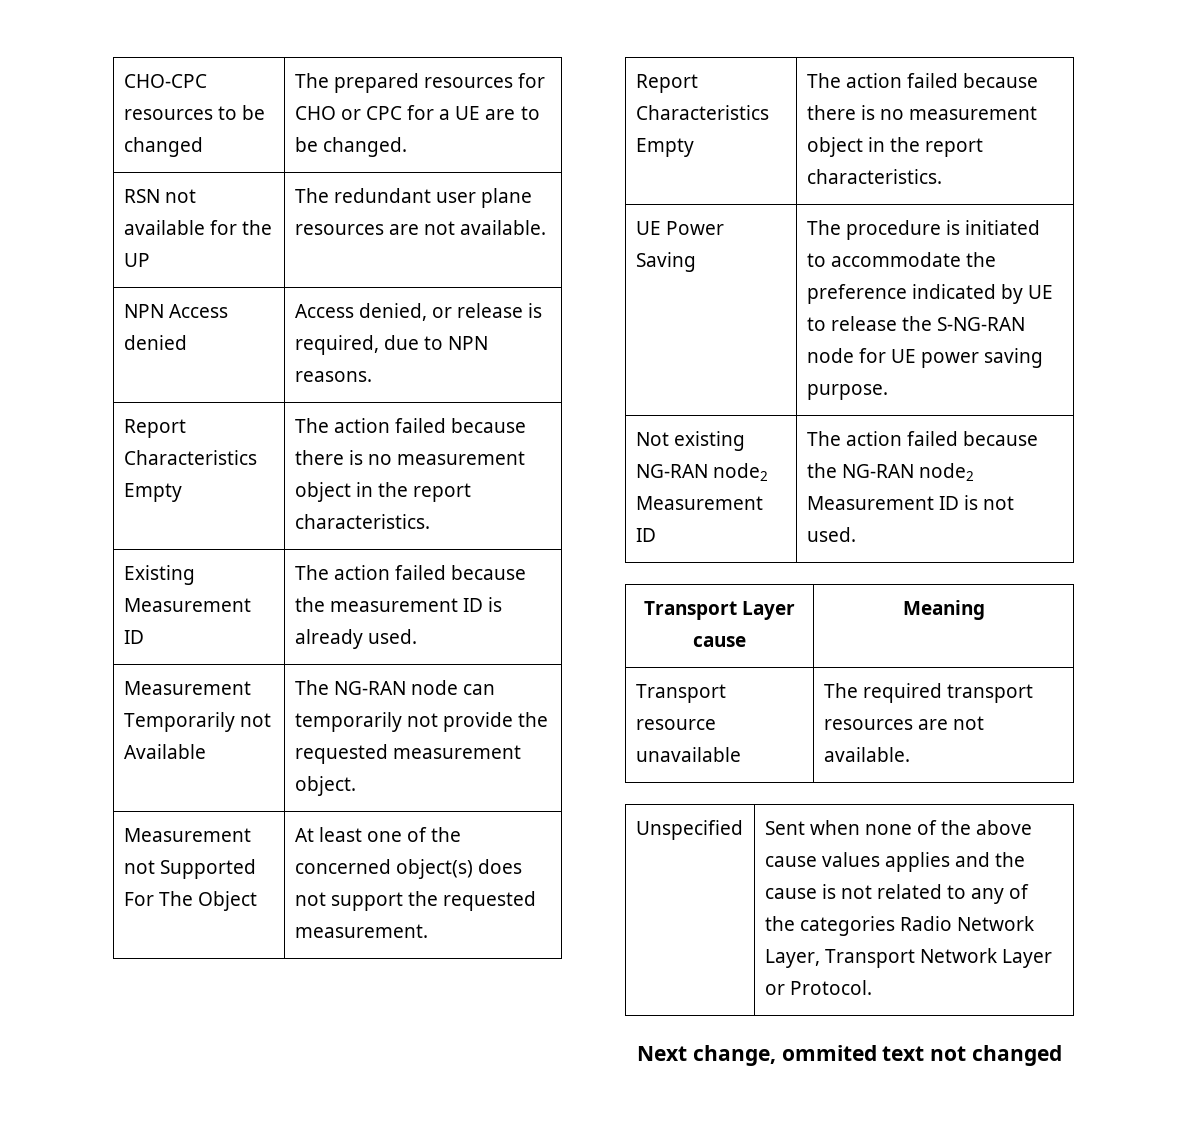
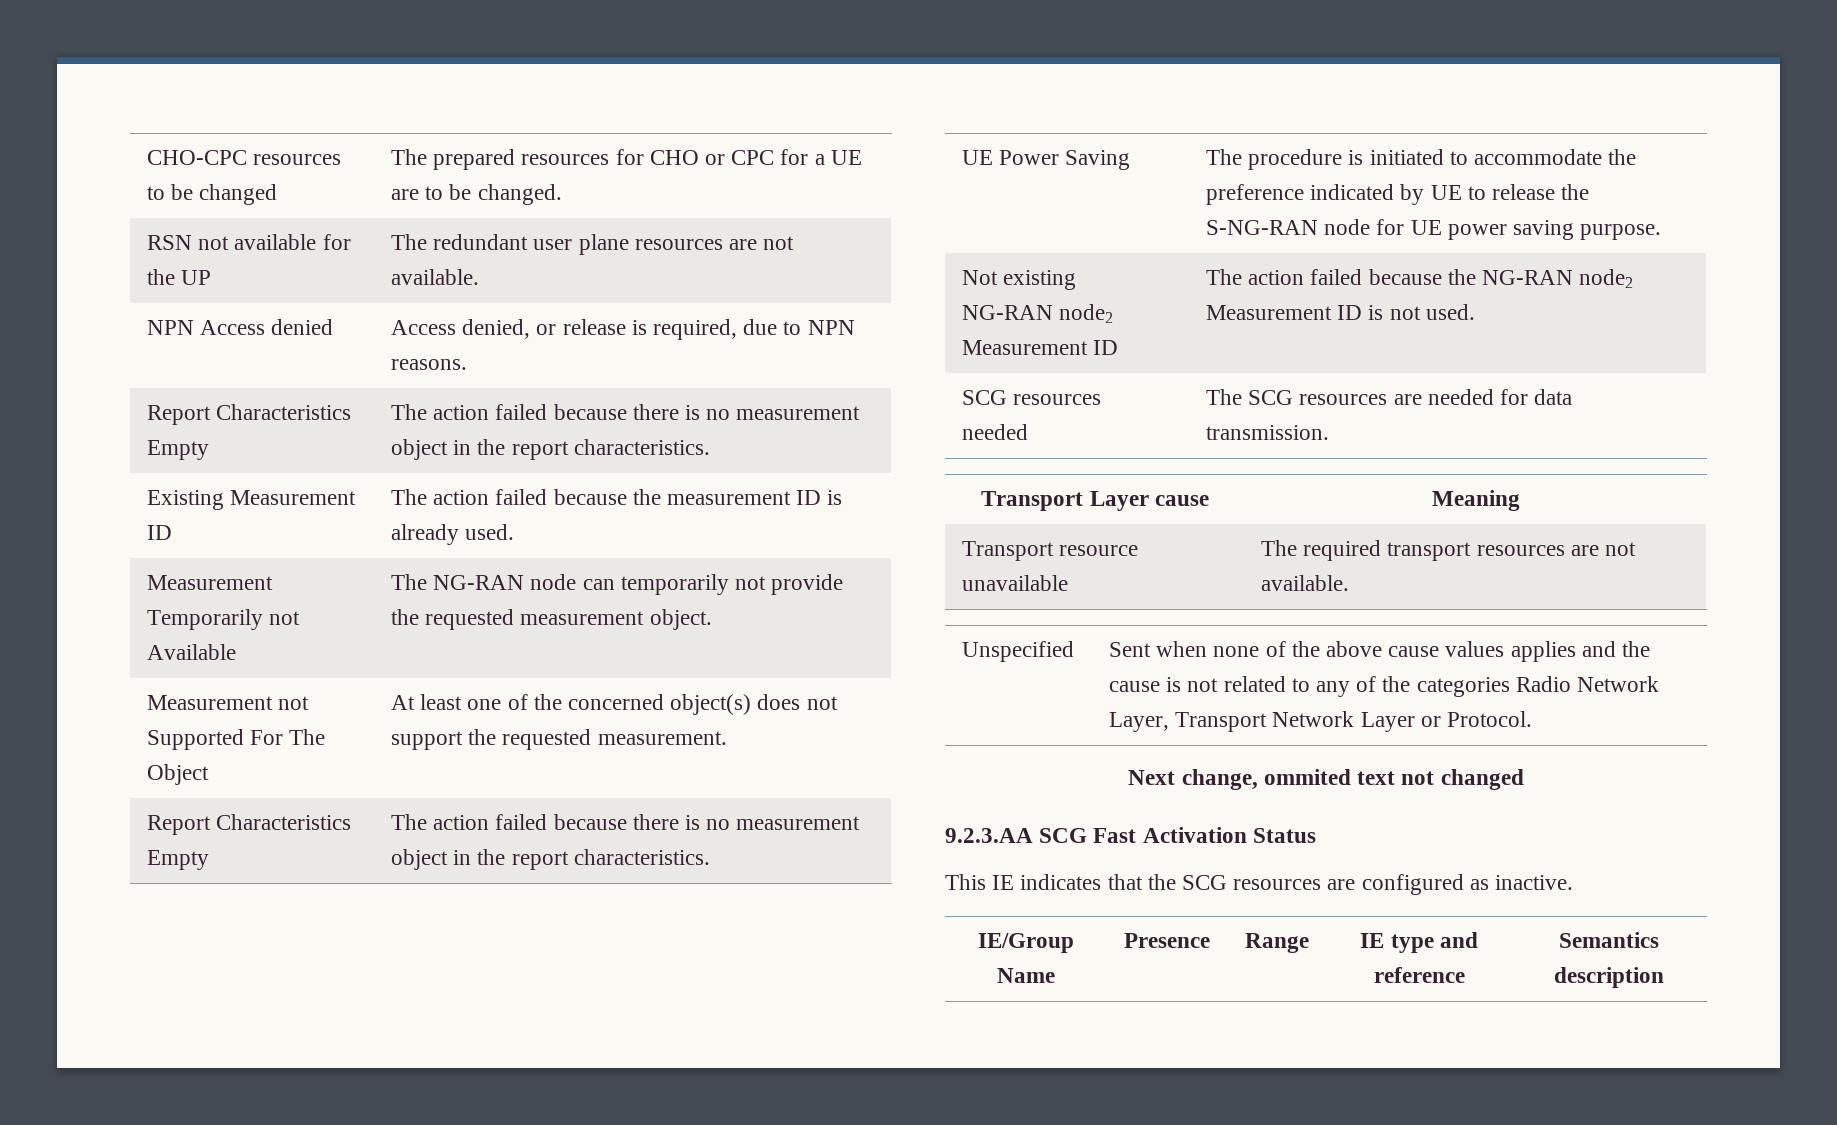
+ SCG resources needed | The SCG resources are needed for data transmission.
+ 9.2.3.AA SCG Fast Activation Status
+ This IE indicates that the SCG resources are configured as inactive.
+ IE/Group Name | Presence | Range | IE type and reference | Semantics description

